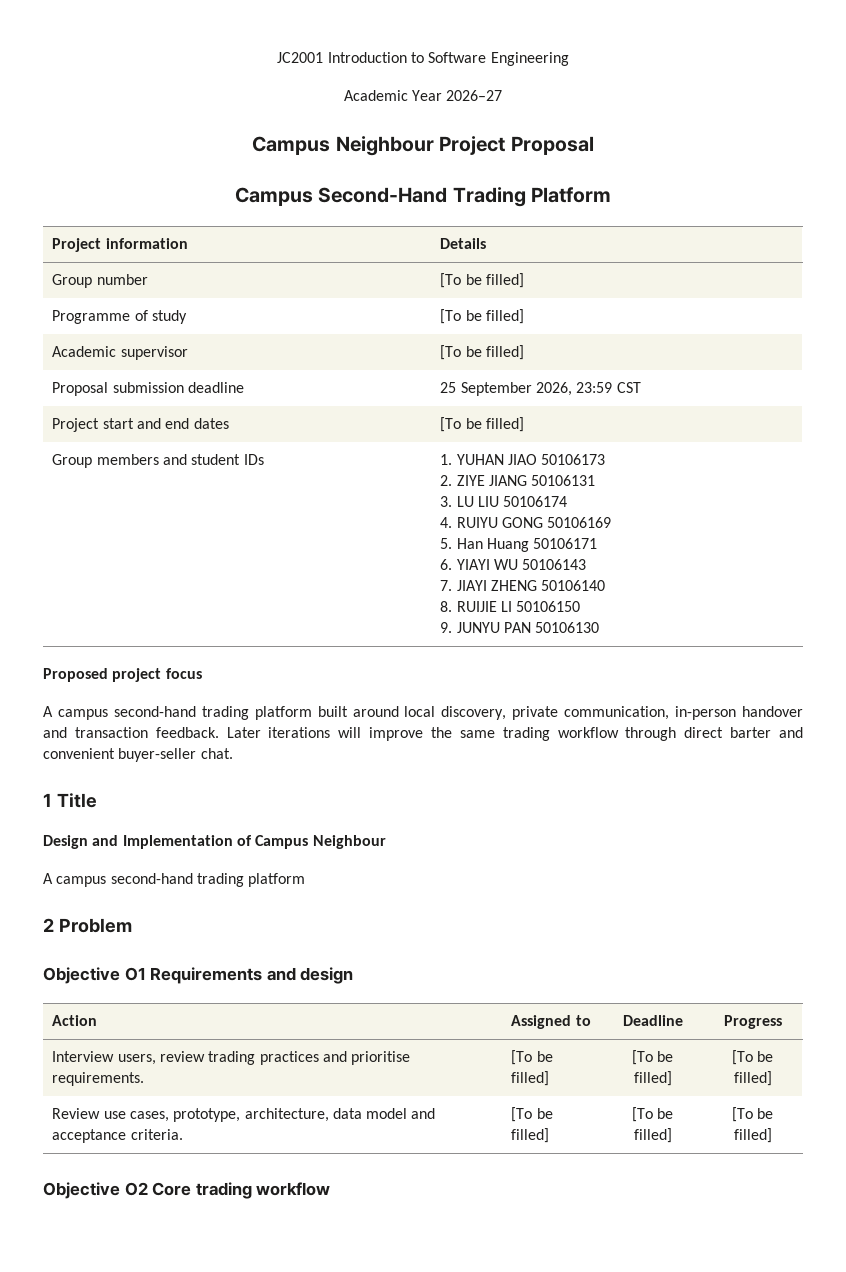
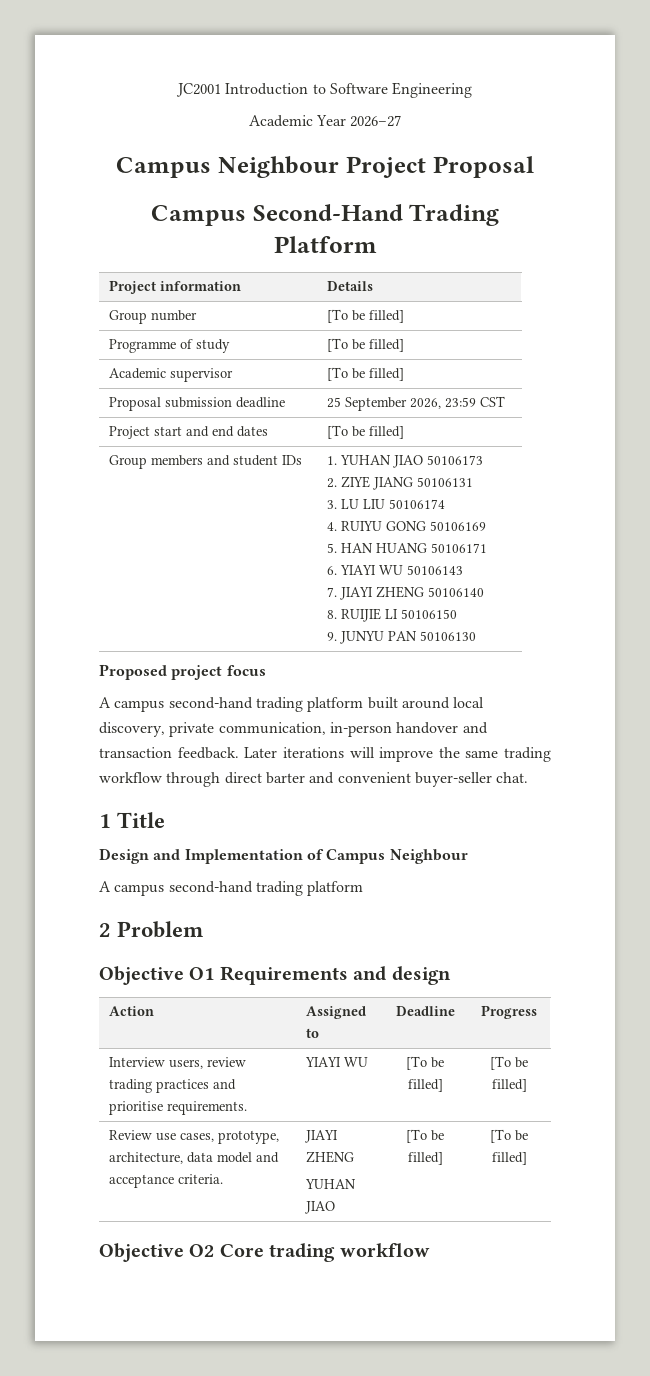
- 5. Han Huang 50106171
+ 5. HAN HUANG 50106171
- Interview users, review trading practices and prioritise requirements. | [To be filled] | [To be filled] | [To be filled]
+ Interview users, review trading practices and prioritise requirements. | YIAYI WU | [To be filled] | [To be filled]
- Review use cases, prototype, architecture, data model and acceptance criteria. | [To be filled] | [To be filled] | [To be filled]
+ Review use cases, prototype, architecture, data model and acceptance criteria. | JIAYI ZHENG
+ YUHAN JIAO | [To be filled] | [To be filled]

